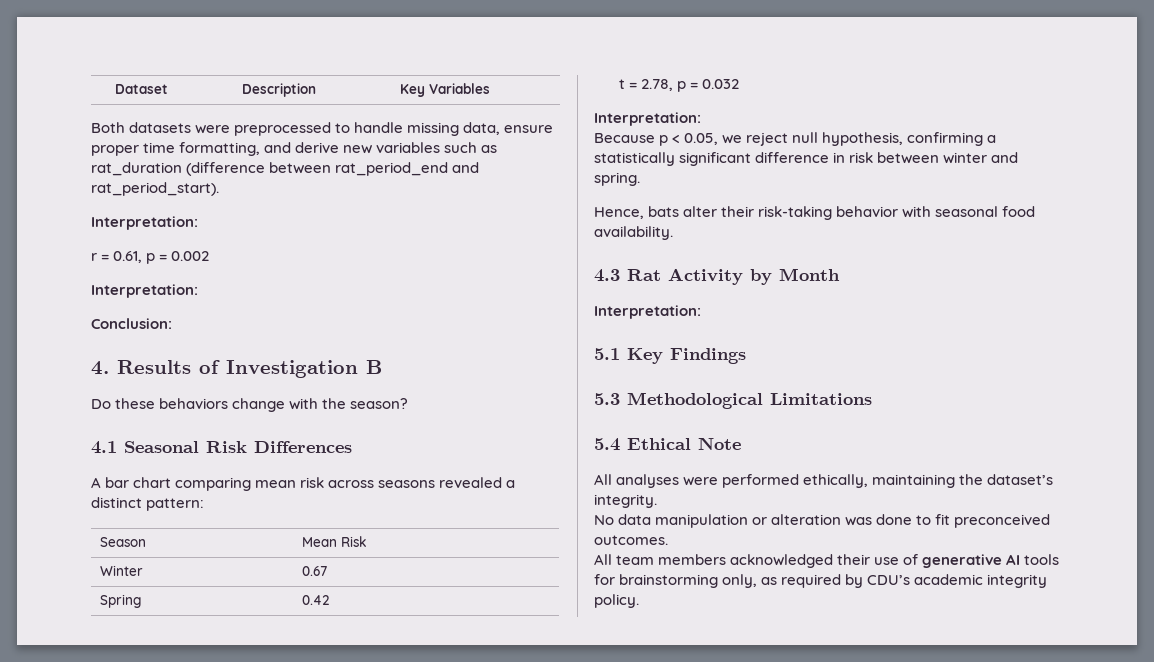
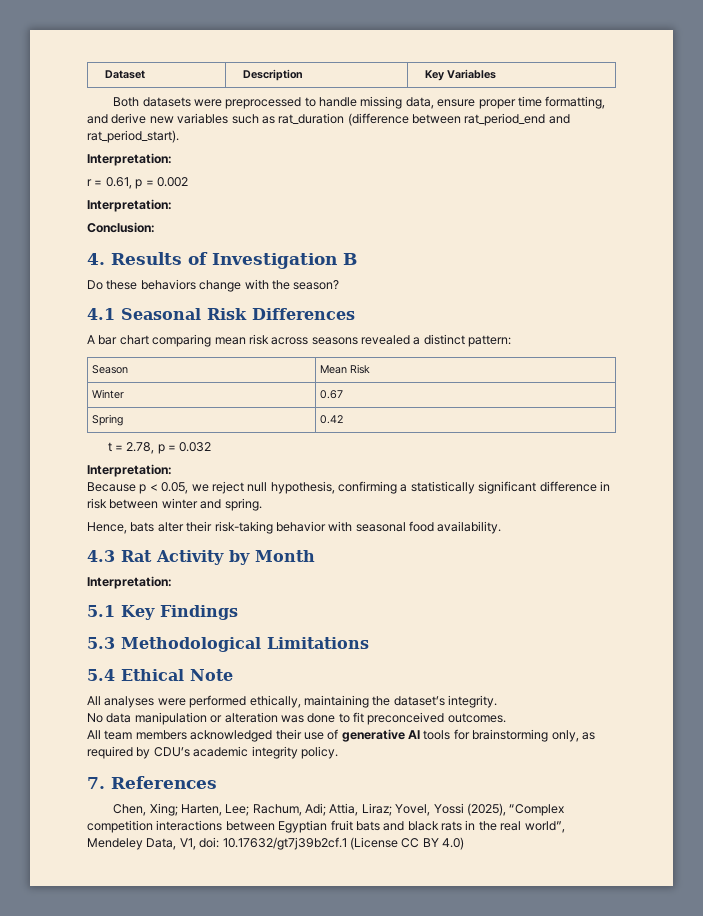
+ 7. References
+ Chen, Xing; Harten, Lee; Rachum, Adi; Attia, Liraz; Yovel, Yossi (2025), “Complex competition interactions between Egyptian fruit bats and black rats in the real world”, Mendeley Data, V1, doi: 10.17632/gt7j39b2cf.1 (License CC BY 4.0)

